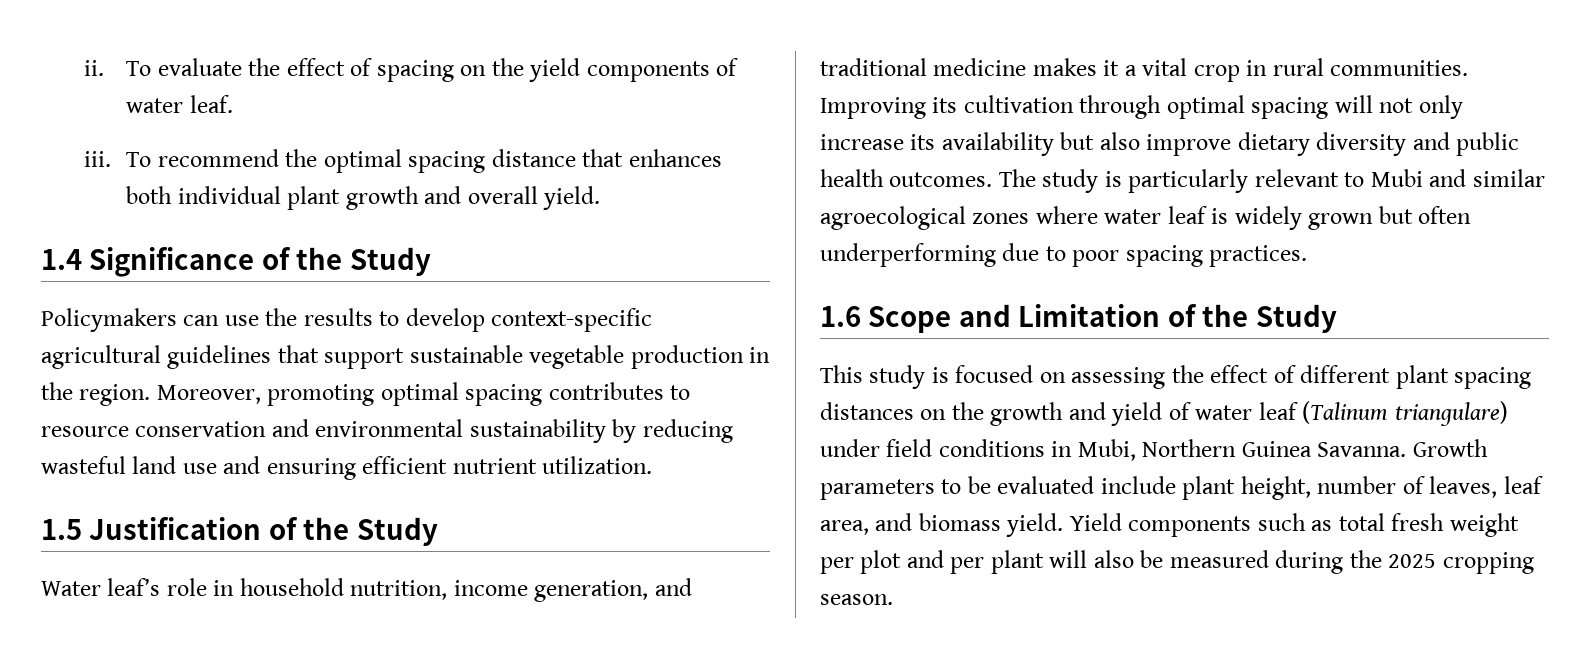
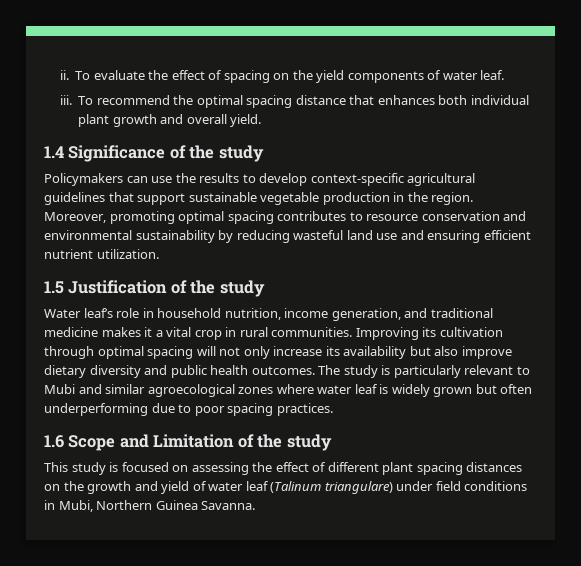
- 1.4 Significance of the Study
+ 1.4 Significance of the study
- 1.5 Justification of the Study
+ 1.5 Justification of the study
- 1.6 Scope and Limitation of the Study
+ 1.6 Scope and Limitation of the study
- Growth parameters to be evaluated include plant height, number of leaves, leaf area, and biomass yield. Yield components such as total fresh weight per plot and per plant will also be measured during the 2025 cropping season.

